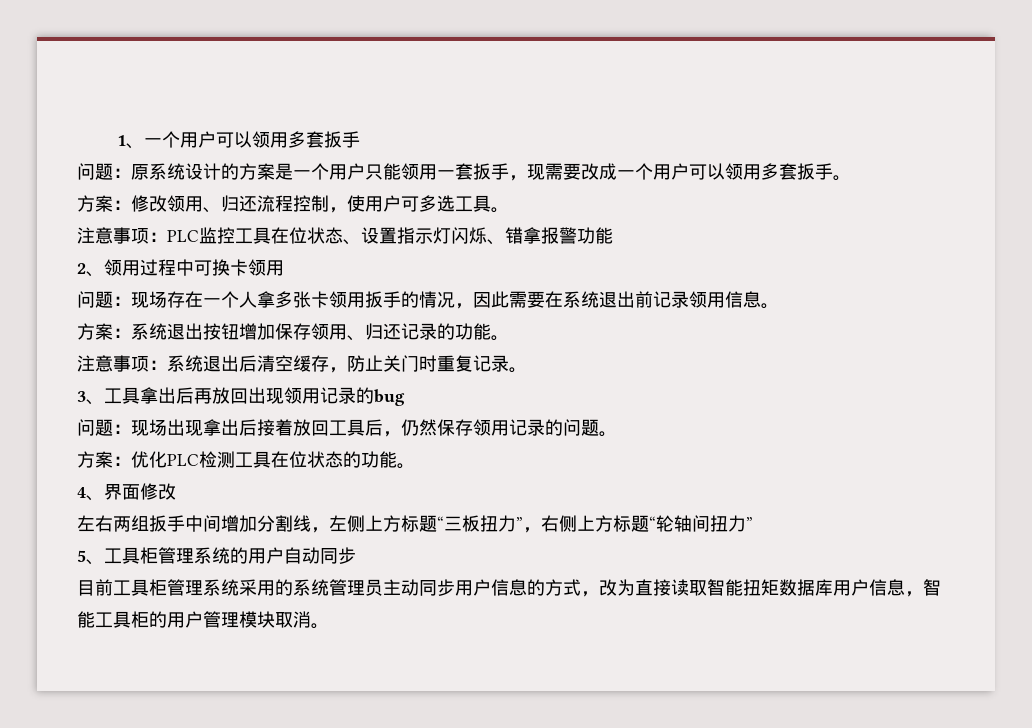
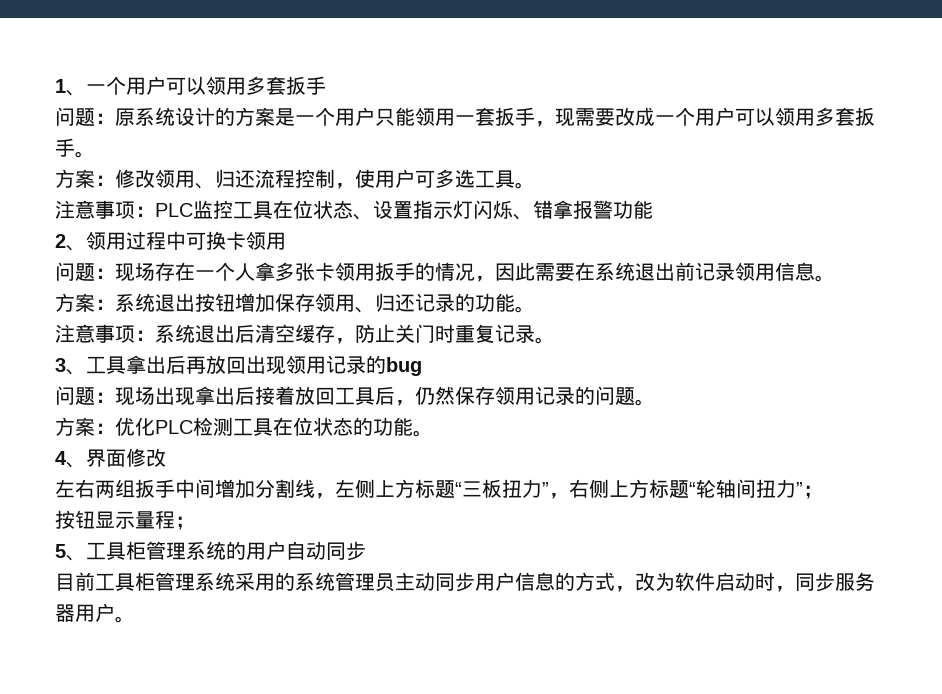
- 左右两组扳手中间增加分割线，左侧上方标题“三板扭力”，右侧上方标题“轮轴间扭力”
+ 左右两组扳手中间增加分割线，左侧上方标题“三板扭力”，右侧上方标题“轮轴间扭力”；
+ 按钮显示量程；
- 目前工具柜管理系统采用的系统管理员主动同步用户信息的方式，改为直接读取智能扭矩数据库用户信息，智能工具柜的用户管理模块取消。
+ 目前工具柜管理系统采用的系统管理员主动同步用户信息的方式，改为软件启动时，同步服务器用户。

